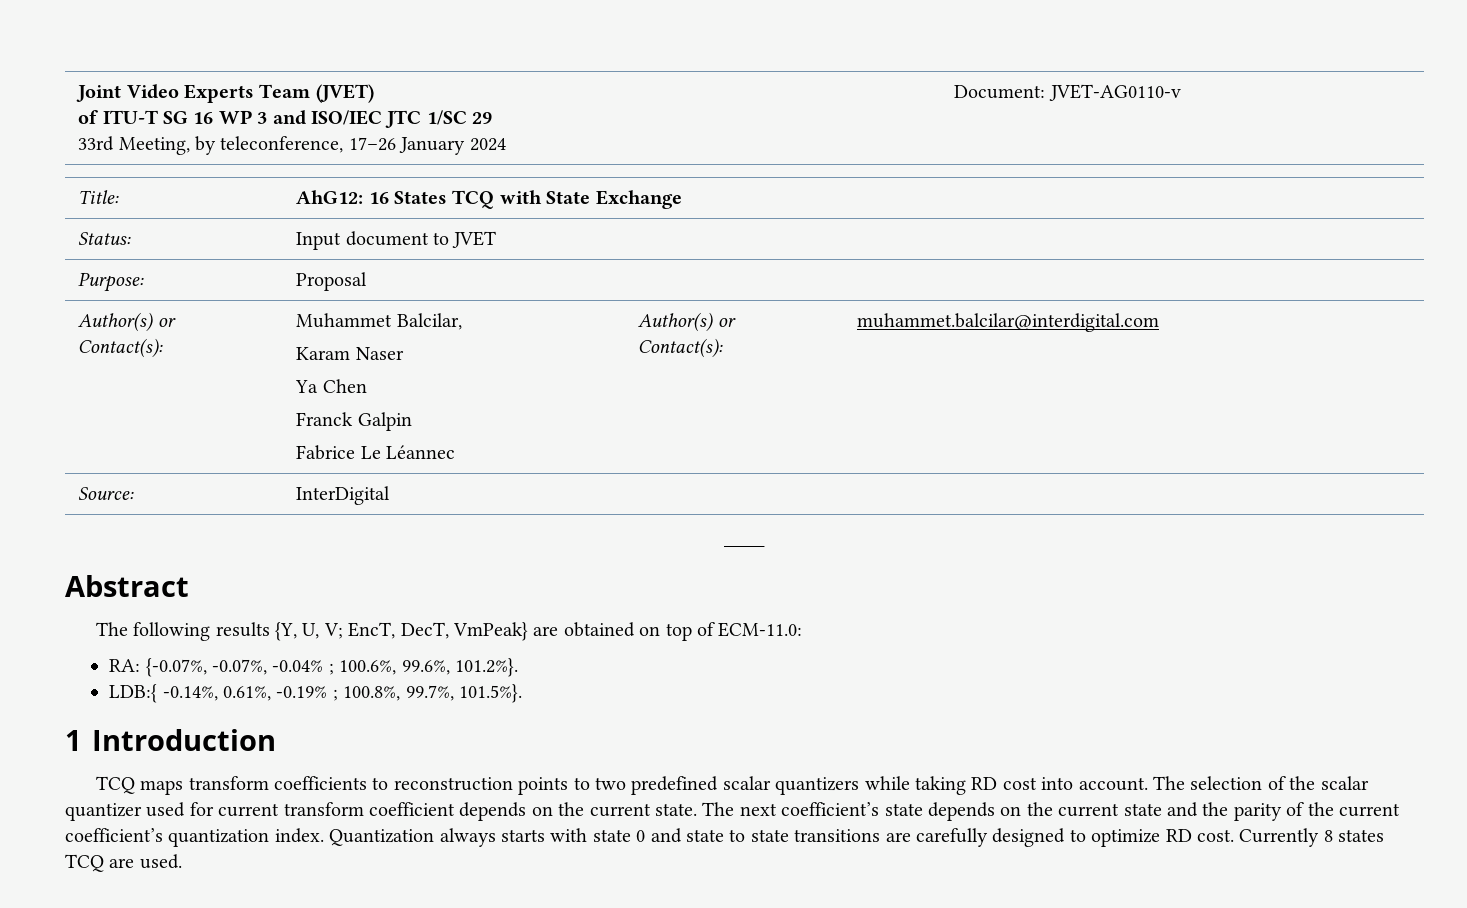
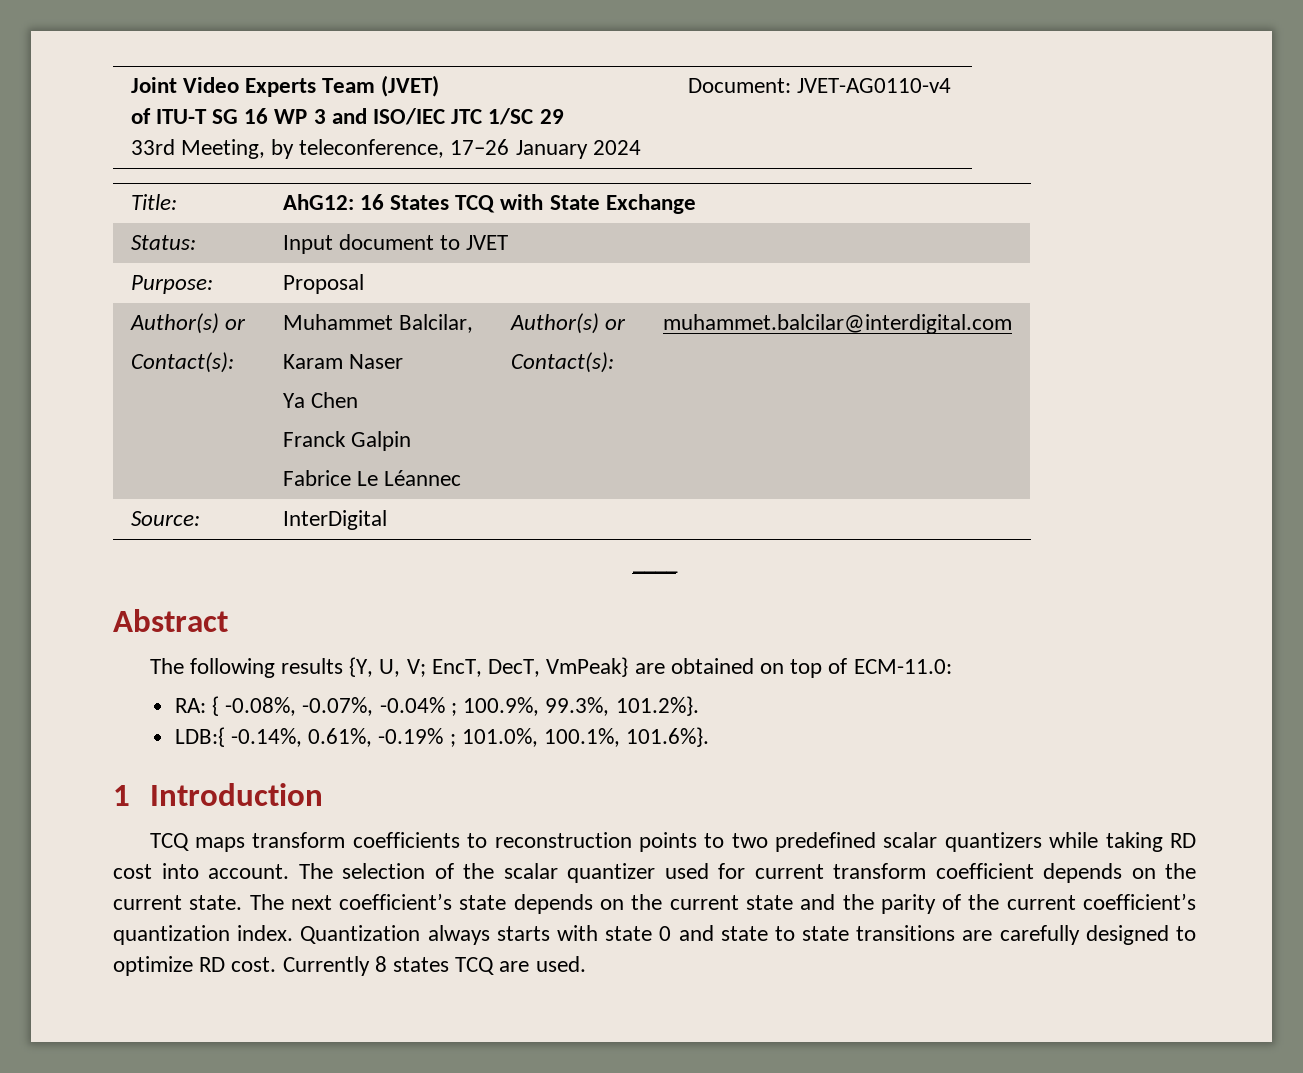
  Joint Video Experts Team (JVET)
  of ITU-T SG 16 WP 3 and ISO/IEC JTC 1/SC 29
- 33rd Meeting, by teleconference, 17–26 January 2024 | Document: JVET-AG0110-v
+ 33rd Meeting, by teleconference, 17–26 January 2024 | Document: JVET-AG0110-v4
- RA: {-0.07%, -0.07%, -0.04% ; 100.6%, 99.6%, 101.2%}.
+ RA: { -0.08%, -0.07%, -0.04% ; 100.9%, 99.3%, 101.2%}.
- LDB:{ -0.14%, 0.61%, -0.19% ; 100.8%, 99.7%, 101.5%}.
+ LDB:{ -0.14%, 0.61%, -0.19% ; 101.0%, 100.1%, 101.6%}.

